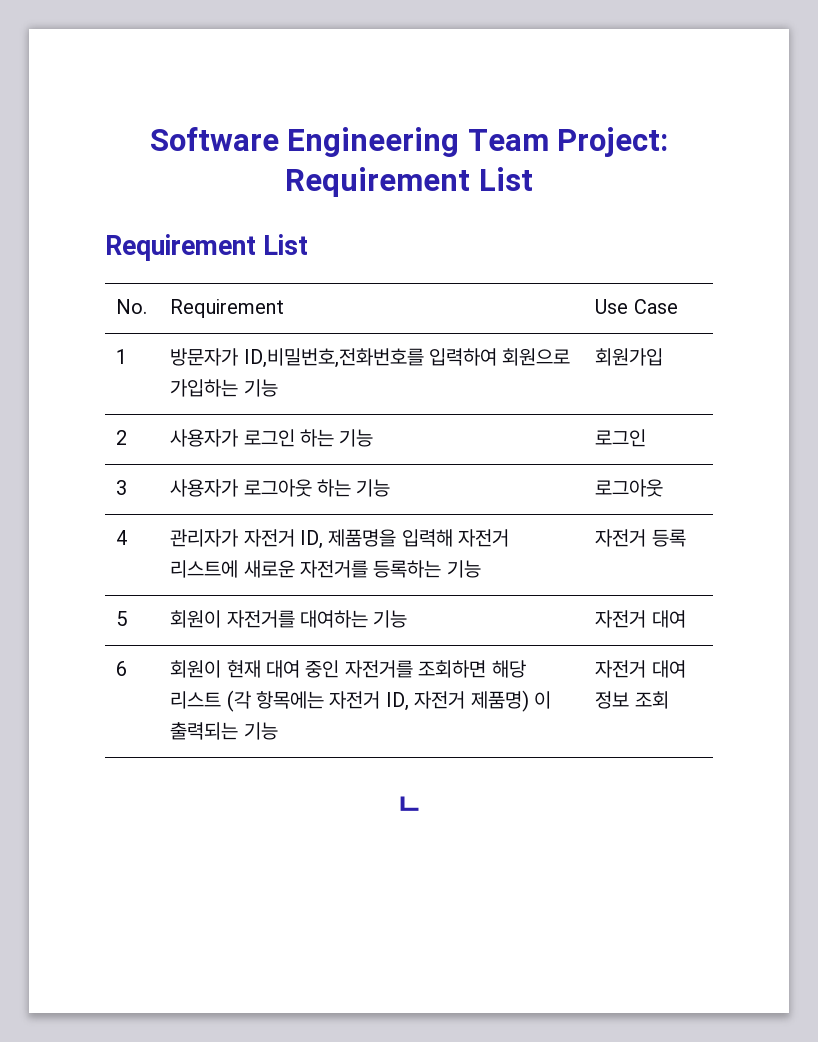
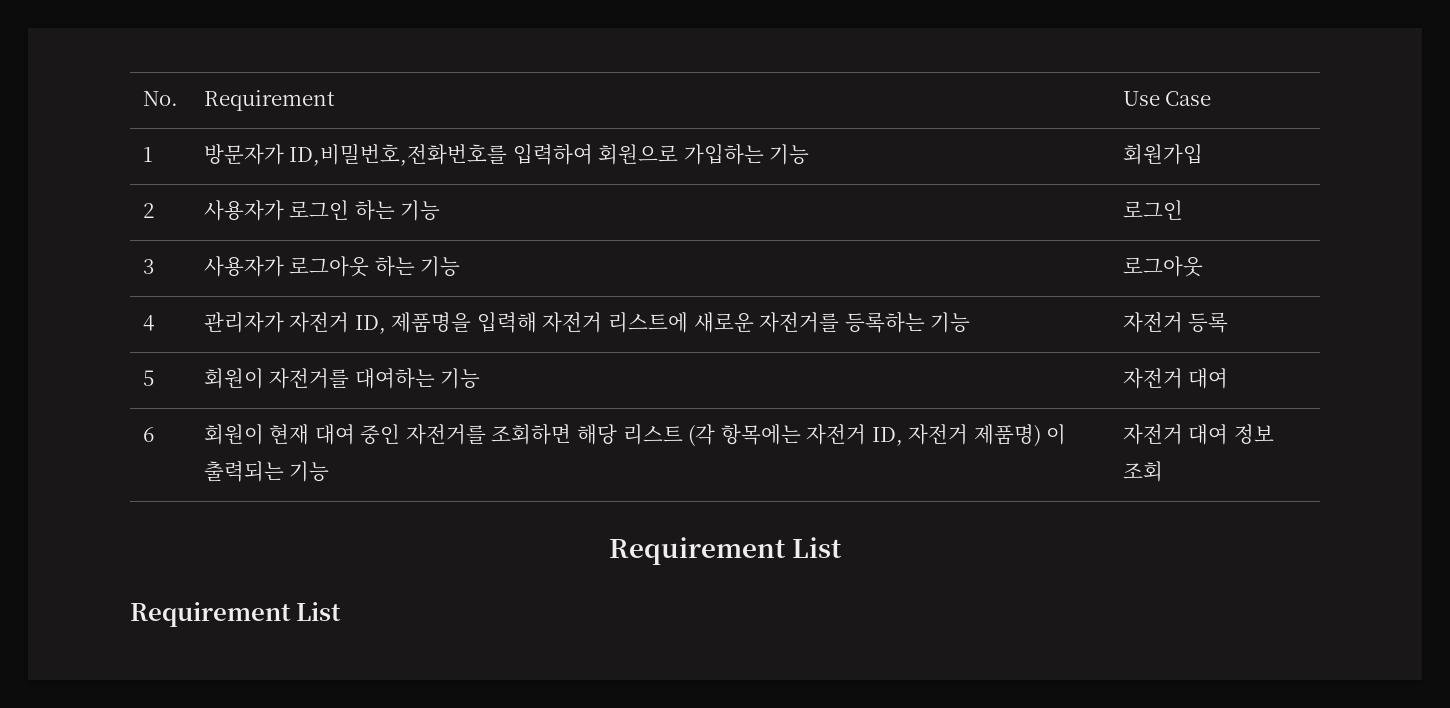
- Software Engineering Team Project: Requirement List
- Requirement List
  6 | 회원이 현재 대여 중인 자전거를 조회하면 해당 리스트 (각 항목에는 자전거 ID, 자전거 제품명) 이 출력되는 기능 | 자전거 대여 정보 조회
- ㄴ
+ Requirement List
+ Requirement List

